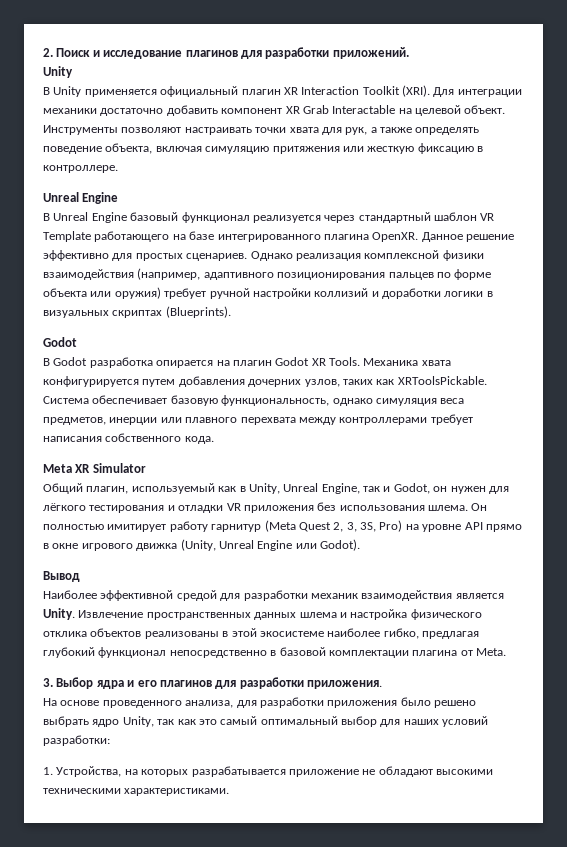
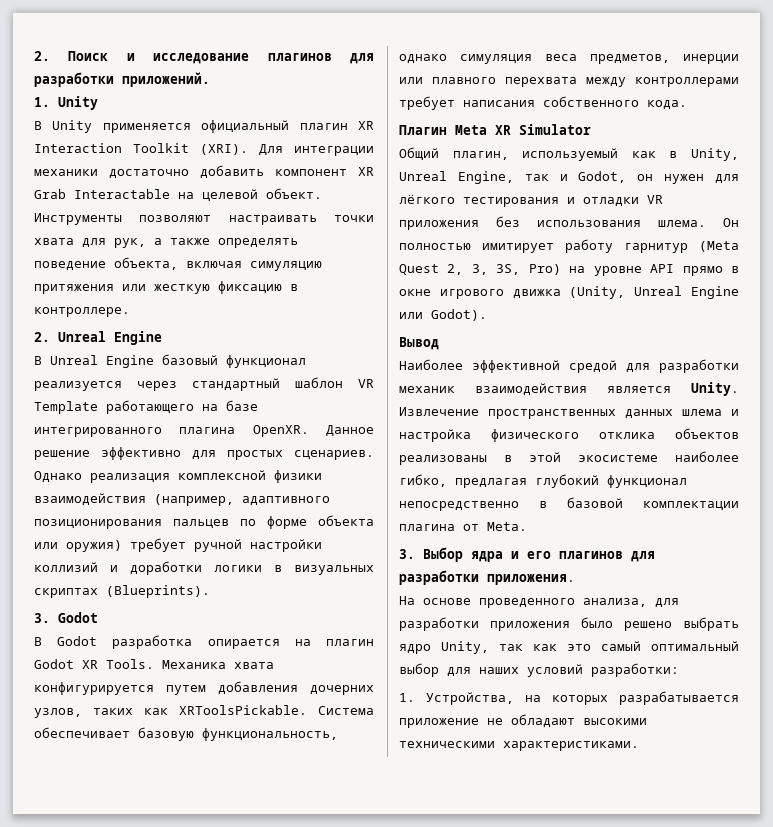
  2. Поиск и исследование плагинов для разработки приложений.
- Unity
+ 1. Unity
  Инструменты позволяют настраивать точки хвата для рук, а также определять поведение объекта, включая симуляцию притяжения или жесткую фиксацию в контроллере.
- Unreal Engine
+ 2. Unreal Engine
  Однако реализация комплексной физики взаимодействия (например, адаптивного позиционирования пальцев по форме объекта или оружия) требует ручной настройки коллизий и доработки логики в визуальных скриптах (Blueprints).
- Godot
+ 3. Godot
- Meta XR Simulator
+ Плагин Meta XR Simulator

